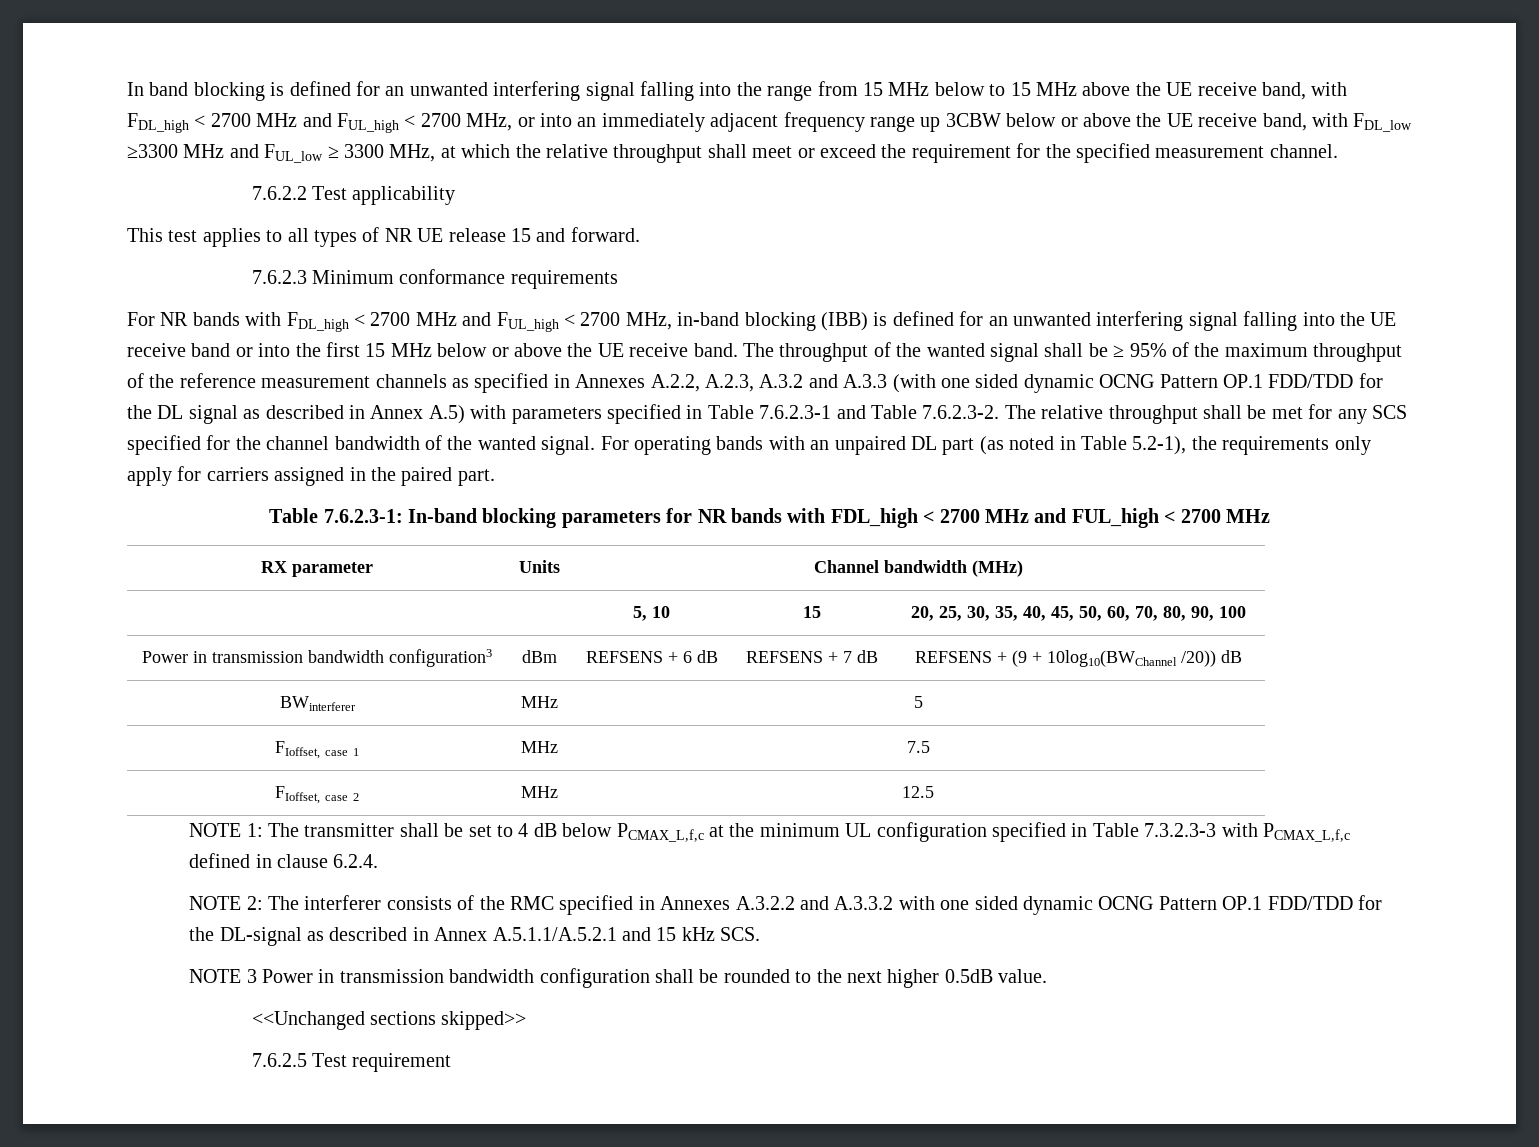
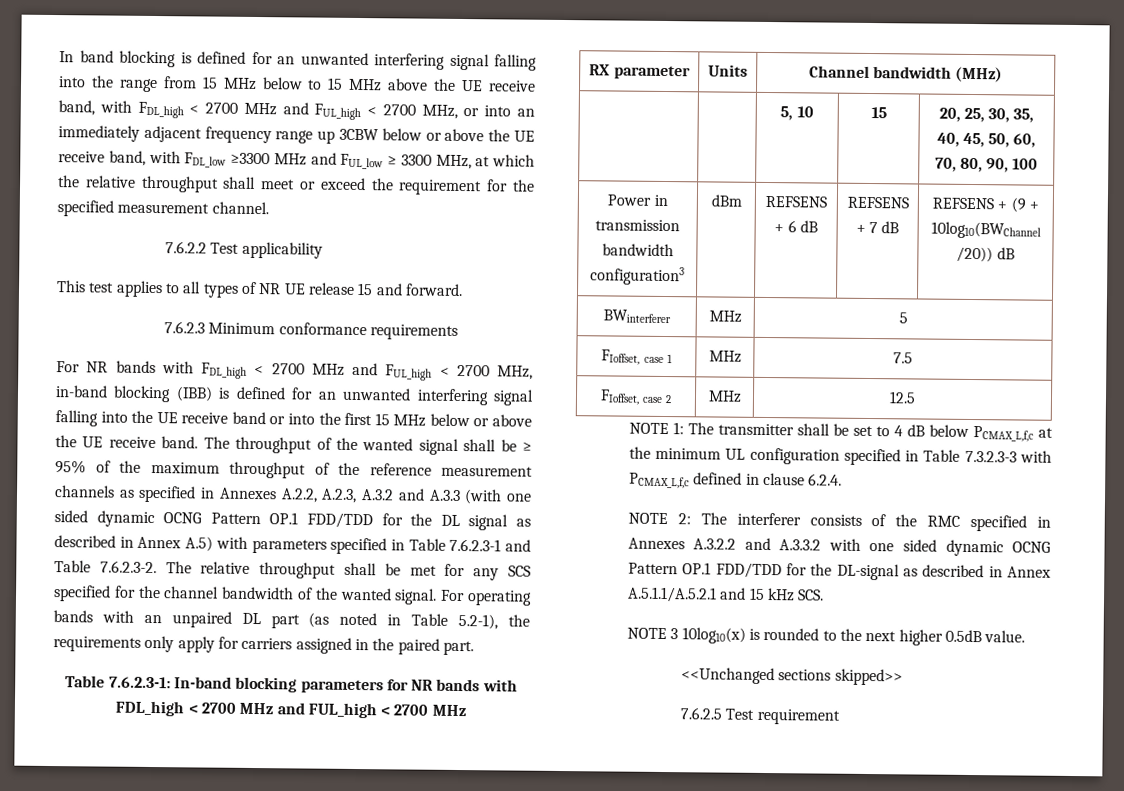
- NOTE 3 Power in transmission bandwidth configuration shall be rounded to the next higher 0.5dB value.
+ NOTE 3 10log10(x) is rounded to the next higher 0.5dB value.

